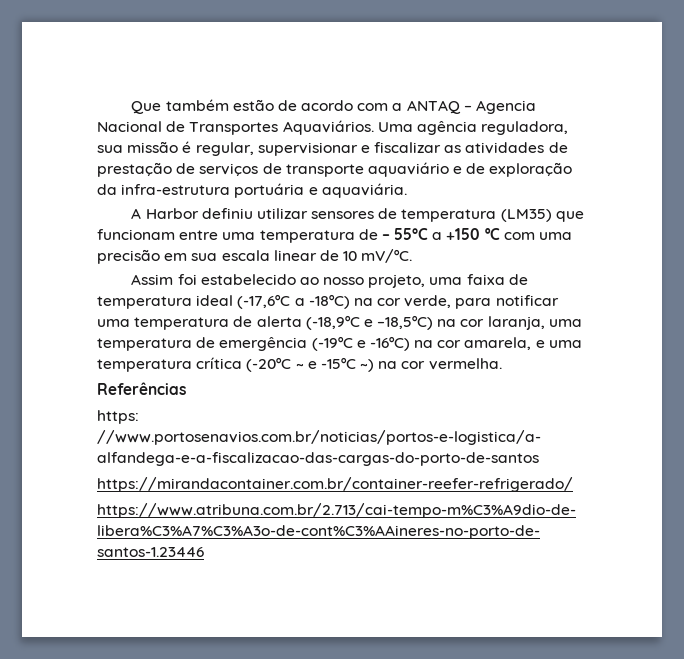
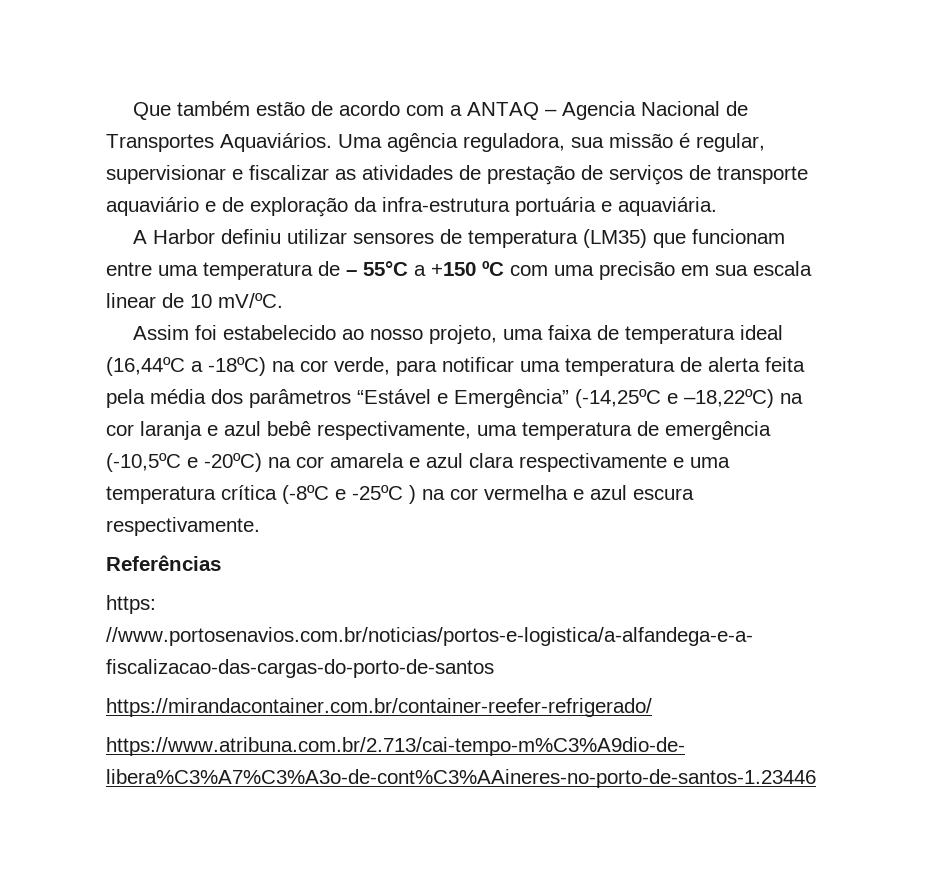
- Assim foi estabelecido ao nosso projeto, uma faixa de temperatura ideal (-17,6ºC a -18ºC) na cor verde, para notificar uma temperatura de alerta (-18,9ºC e –18,5ºC) na cor laranja, uma temperatura de emergência (-19ºC e -16ºC) na cor amarela, e uma temperatura crítica (-20ºC ~ e -15ºC ~) na cor vermelha.
+ Assim foi estabelecido ao nosso projeto, uma faixa de temperatura ideal (16,44ºC a -18ºC) na cor verde, para notificar uma temperatura de alerta feita pela média dos parâmetros “Estável e Emergência” (-14,25ºC e –18,22ºC) na cor laranja e azul bebê respectivamente, uma temperatura de emergência (-10,5ºC e -20ºC) na cor amarela e azul clara respectivamente e uma temperatura crítica (-8ºC e -25ºC ) na cor vermelha e azul escura respectivamente.

